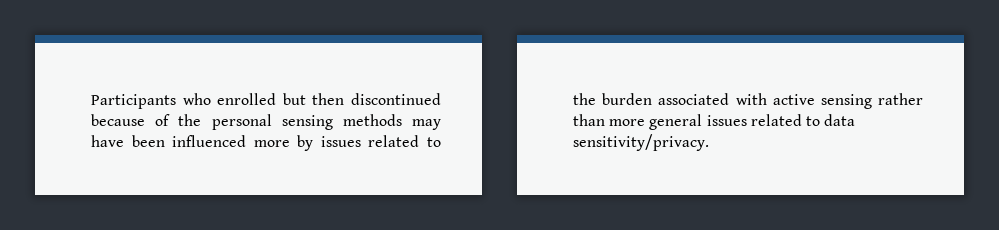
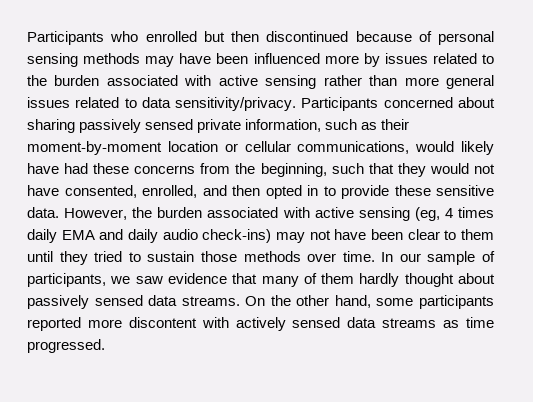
- Participants who enrolled but then discontinued because of the personal sensing methods may have been influenced more by issues related to the burden associated with active sensing rather than more general issues related to data sensitivity/privacy.
+ Participants who enrolled but then discontinued because of personal sensing methods may have been influenced more by issues related to the burden associated with active sensing rather than more general issues related to data sensitivity/privacy.
+ Participants concerned about sharing passively sensed private information, such as their moment-by-moment location or cellular communications, would likely have had these concerns from the beginning, such that they would not have consented, enrolled, and then opted in to provide these sensitive data. However, the burden associated with active sensing (eg, 4 times daily EMA and daily audio check-ins) may not have been clear to them until they tried to sustain those methods over time. In our sample of participants, we saw evidence that many of them hardly thought about passively sensed data streams. On the other hand, some participants reported more discontent with actively sensed data streams as time progressed.

